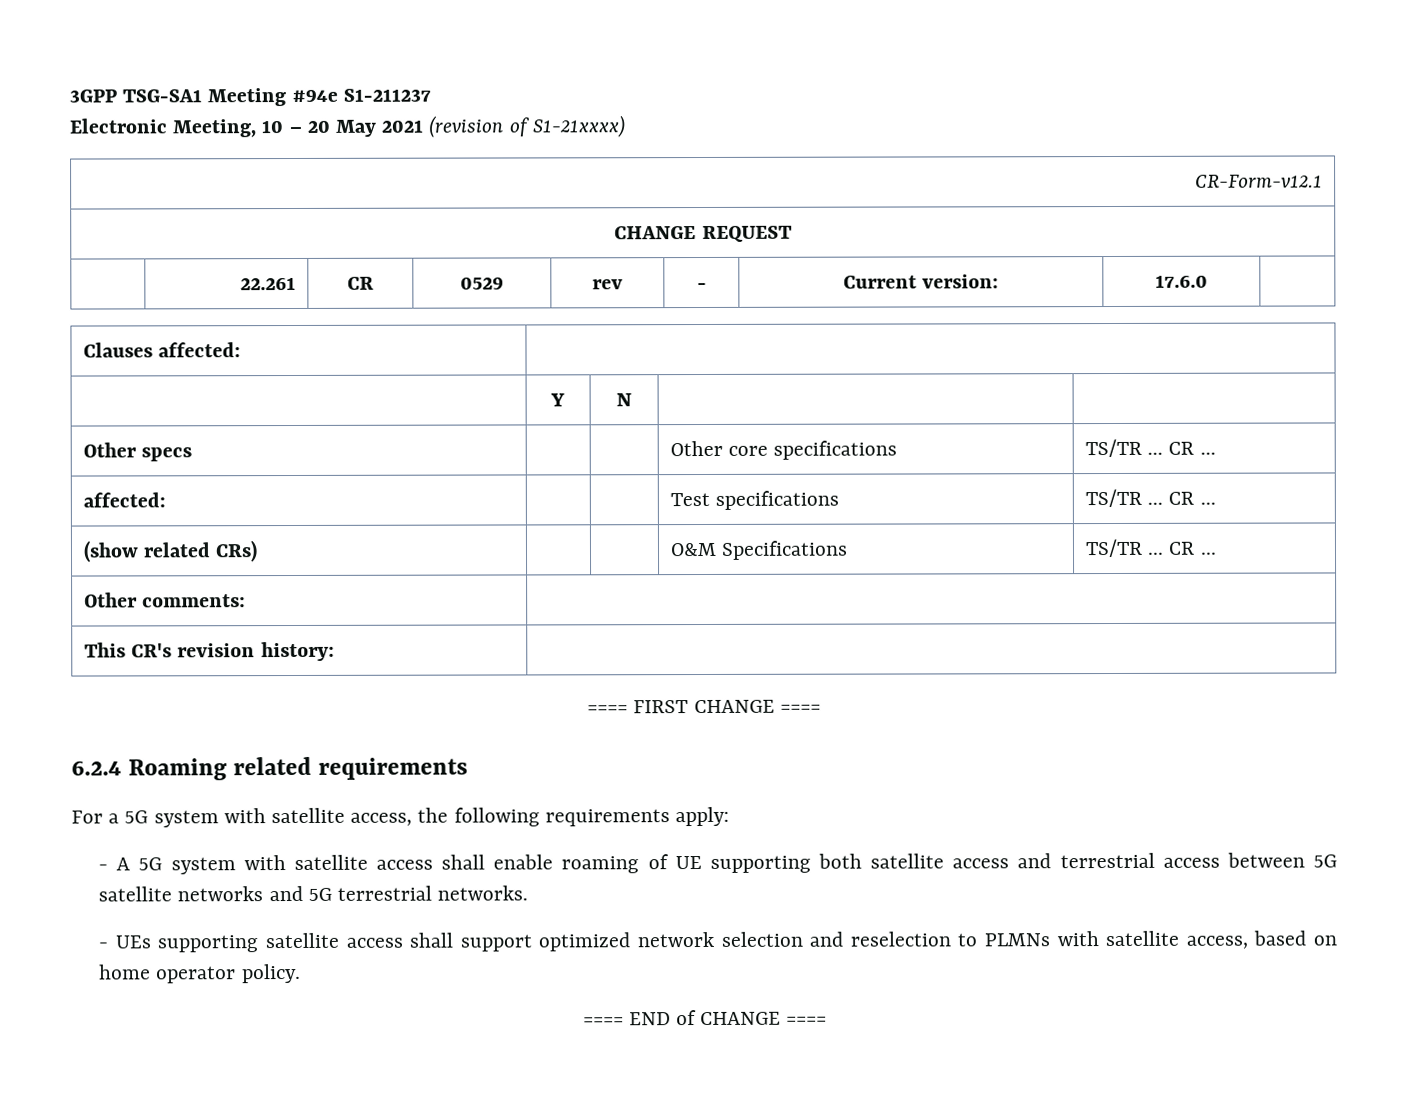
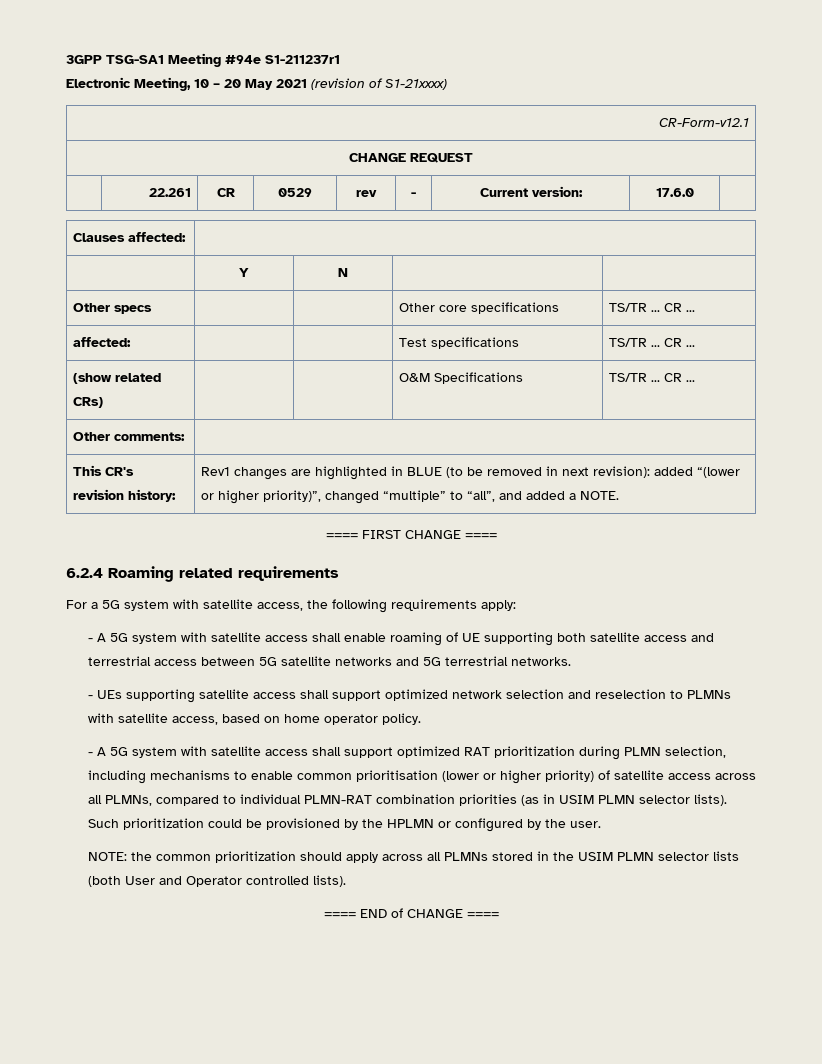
- 3GPP TSG-SA1 Meeting #94e S1-211237
+ 3GPP TSG-SA1 Meeting #94e S1-211237r1
- This CR's revision history: |
+ This CR's revision history: | Rev1 changes are highlighted in BLUE (to be removed in next revision): added “(lower or higher priority)”, changed “multiple” to “all”, and added a NOTE.
+ - A 5G system with satellite access shall support optimized RAT prioritization during PLMN selection, including mechanisms to enable common prioritisation (lower or higher priority) of satellite access across all PLMNs, compared to individual PLMN-RAT combination priorities (as in USIM PLMN selector lists). Such prioritization could be provisioned by the HPLMN or configured by the user.
+ NOTE: the common prioritization should apply across all PLMNs stored in the USIM PLMN selector lists (both User and Operator controlled lists).

